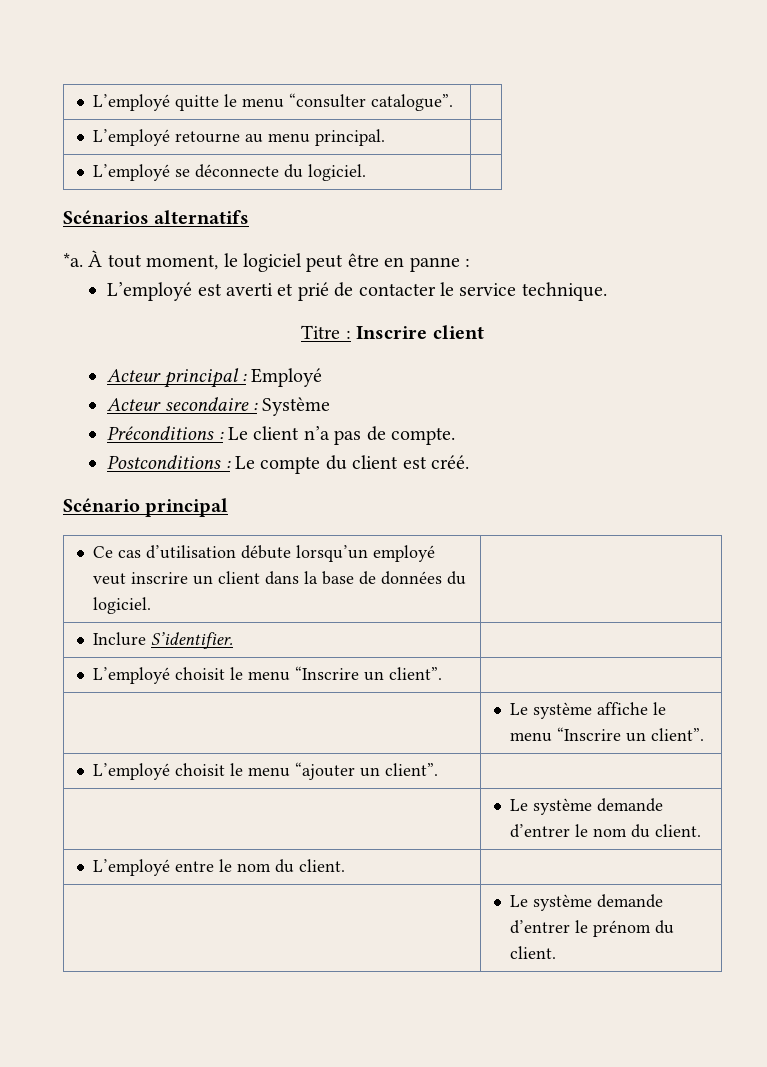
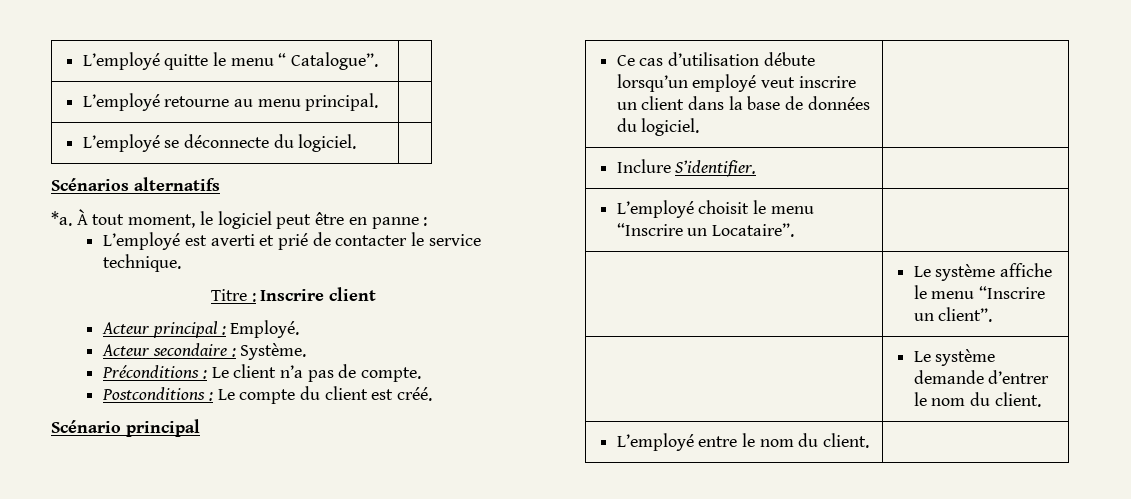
- L’employé quitte le menu “consulter catalogue”. |
+ L’employé quitte le menu “ Catalogue”. |
- Acteur principal : Employé
+ Acteur principal : Employé.
- Acteur secondaire : Système
+ Acteur secondaire : Système.
- L’employé choisit le menu “Inscrire un client”. |
+ L’employé choisit le menu “Inscrire un Locataire”. |
- L’employé choisit le menu “ajouter un client”. |
- | Le système demande d’entrer le prénom du client.

